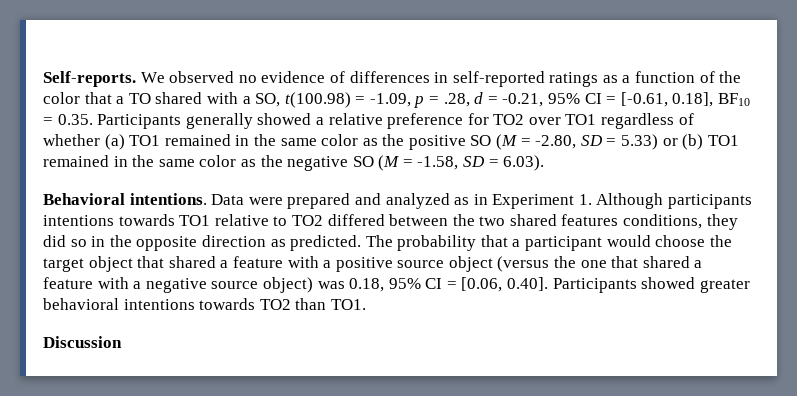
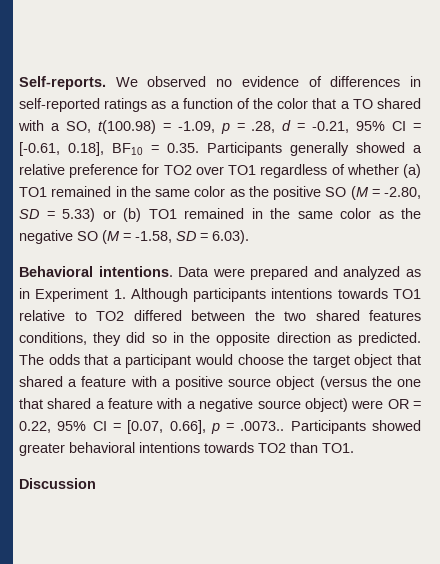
- The probability that a participant would choose the target object that shared a feature with a positive source object (versus the one that shared a feature with a negative source object) was 0.18, 95% CI = [0.06, 0.40]. Participants showed greater behavioral intentions towards TO2 than TO1.
+ The odds that a participant would choose the target object that shared a feature with a positive source object (versus the one that shared a feature with a negative source object) were OR = 0.22, 95% CI = [0.07, 0.66], p = .0073.. Participants showed greater behavioral intentions towards TO2 than TO1.

